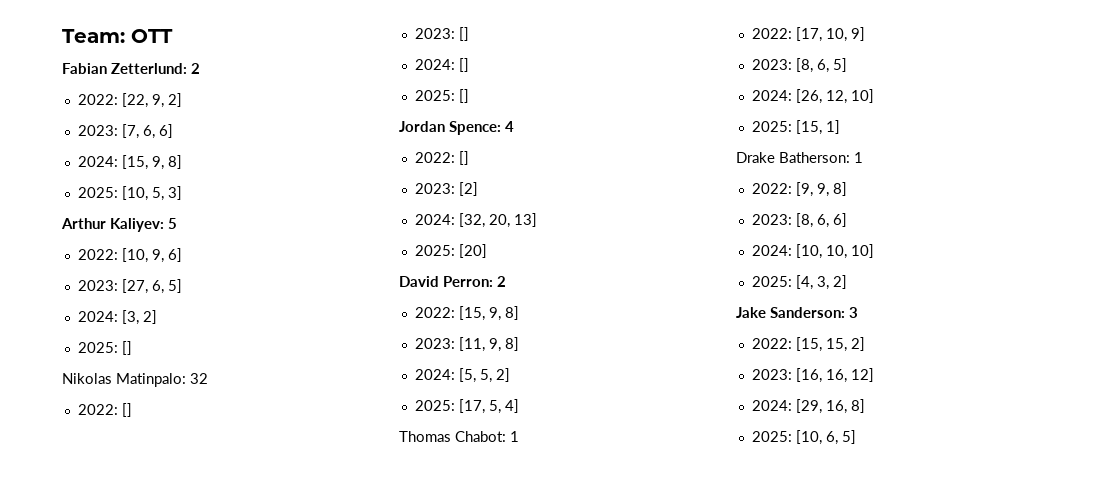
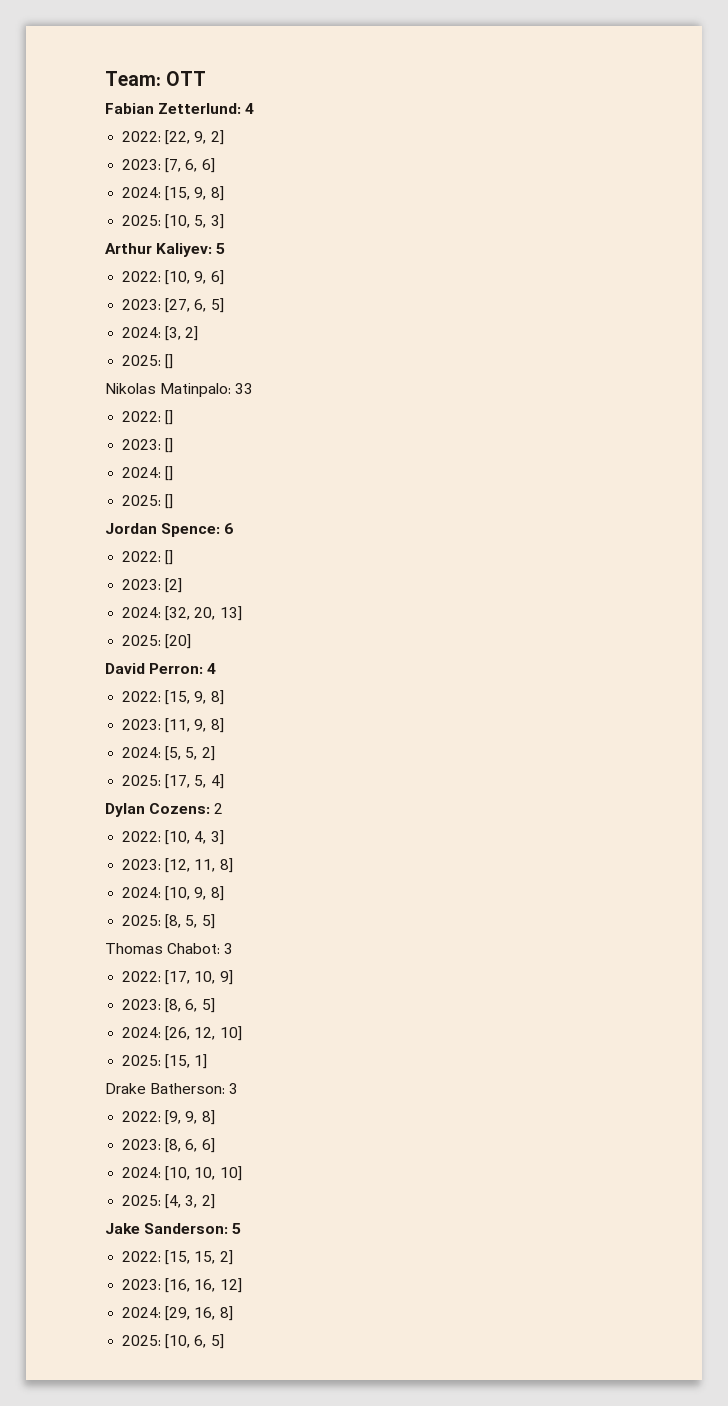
- Fabian Zetterlund: 2
+ Fabian Zetterlund: 4
- Nikolas Matinpalo: 32
+ Nikolas Matinpalo: 33
- Jordan Spence: 4
+ Jordan Spence: 6
- David Perron: 2
+ David Perron: 4
+ Dylan Cozens: 2
+ 2022: [10, 4, 3]
+ 2023: [12, 11, 8]
+ 2024: [10, 9, 8]
+ 2025: [8, 5, 5]
- Thomas Chabot: 1
+ Thomas Chabot: 3
- Drake Batherson: 1
+ Drake Batherson: 3
- Jake Sanderson: 3
+ Jake Sanderson: 5

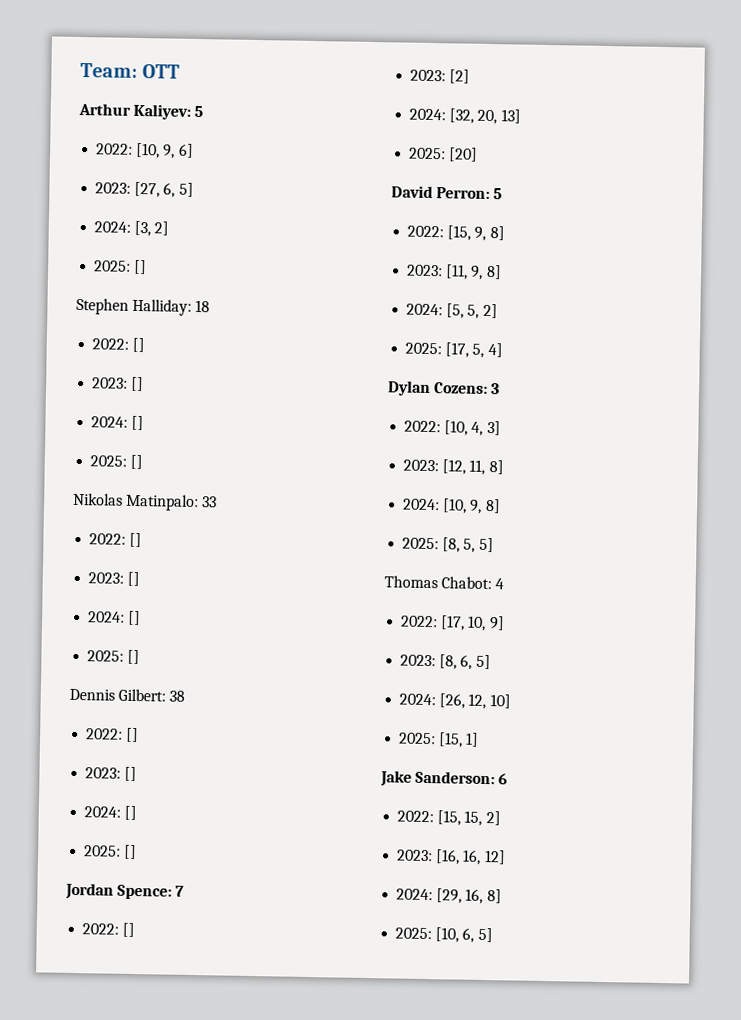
- Fabian Zetterlund: 4
- 2022: [22, 9, 2]
- 2023: [7, 6, 6]
- 2024: [15, 9, 8]
- 2025: [10, 5, 3]
+ Stephen Halliday: 18
+ 2022: []
+ 2023: []
+ 2024: []
+ 2025: []
+ Dennis Gilbert: 38
+ 2022: []
+ 2023: []
+ 2024: []
+ 2025: []
- Jordan Spence: 6
+ Jordan Spence: 7
- David Perron: 4
+ David Perron: 5
- Dylan Cozens: 2
+ Dylan Cozens: 3
- Thomas Chabot: 3
+ Thomas Chabot: 4
- Drake Batherson: 3
- 2022: [9, 9, 8]
- 2023: [8, 6, 6]
- 2024: [10, 10, 10]
- 2025: [4, 3, 2]
- Jake Sanderson: 5
+ Jake Sanderson: 6

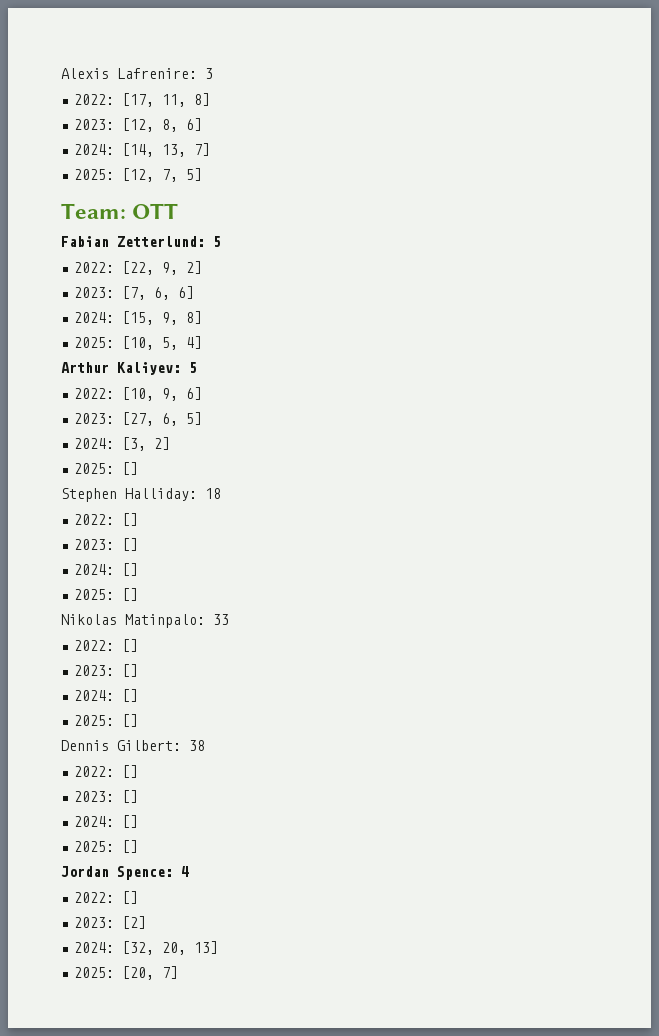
+ Alexis Lafrenire: 3
+ 2022: [17, 11, 8]
+ 2023: [12, 8, 6]
+ 2024: [14, 13, 7]
+ 2025: [12, 7, 5]
  Team: OTT
+ Fabian Zetterlund: 5
+ 2022: [22, 9, 2]
+ 2023: [7, 6, 6]
+ 2024: [15, 9, 8]
+ 2025: [10, 5, 4]
- Jordan Spence: 7
+ Jordan Spence: 4
- 2025: [20]
- David Perron: 5
- 2022: [15, 9, 8]
- 2023: [11, 9, 8]
- 2024: [5, 5, 2]
- 2025: [17, 5, 4]
- Dylan Cozens: 3
- 2022: [10, 4, 3]
- 2023: [12, 11, 8]
- 2024: [10, 9, 8]
- 2025: [8, 5, 5]
- Thomas Chabot: 4
- 2022: [17, 10, 9]
- 2023: [8, 6, 5]
- 2024: [26, 12, 10]
- 2025: [15, 1]
- Jake Sanderson: 6
- 2022: [15, 15, 2]
- 2023: [16, 16, 12]
- 2024: [29, 16, 8]
- 2025: [10, 6, 5]
+ 2025: [20, 7]

